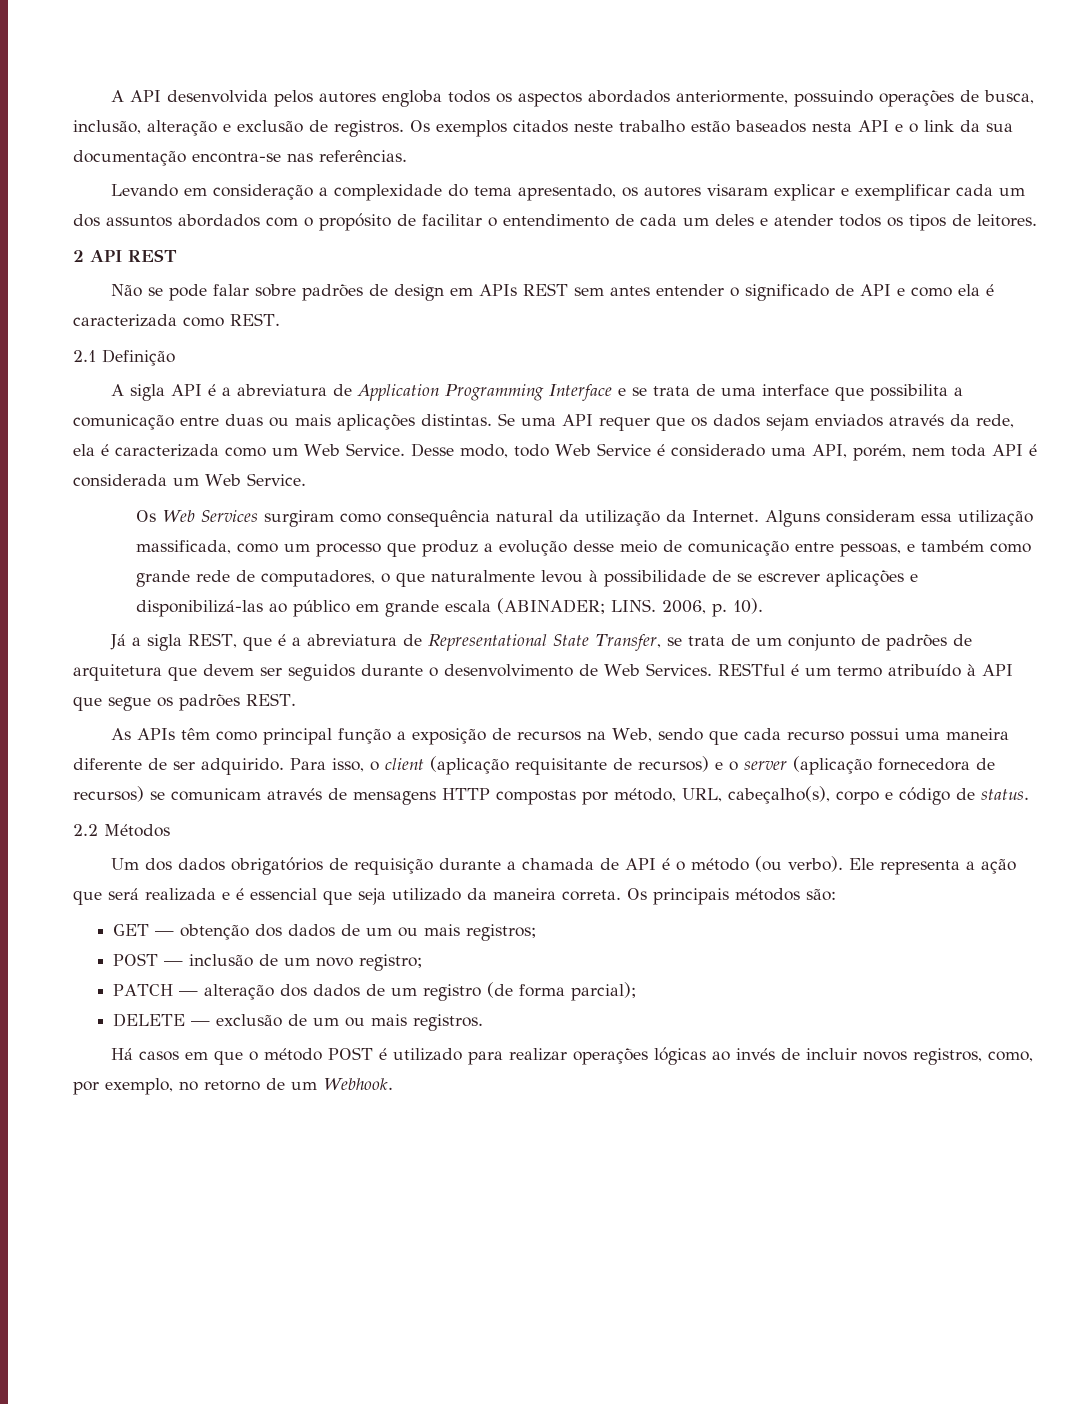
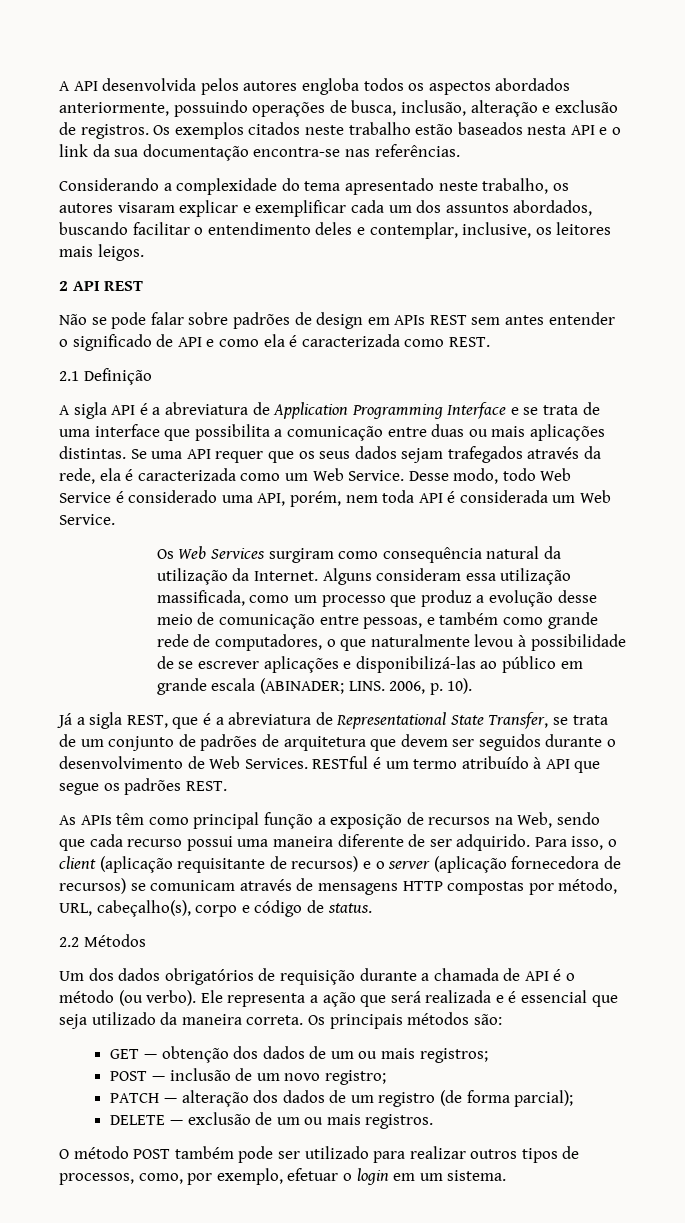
- Levando em consideração a complexidade do tema apresentado, os autores visaram explicar e exemplificar cada um dos assuntos abordados com o propósito de facilitar o entendimento de cada um deles e atender todos os tipos de leitores.
+ Considerando a complexidade do tema apresentado neste trabalho, os autores visaram explicar e exemplificar cada um dos assuntos abordados, buscando facilitar o entendimento deles e contemplar, inclusive, os leitores mais leigos.
- Se uma API requer que os dados sejam enviados através da rede, ela é caracterizada como um Web Service.
+ Se uma API requer que os seus dados sejam trafegados através da rede, ela é caracterizada como um Web Service.
- Há casos em que o método POST é utilizado para realizar operações lógicas ao invés de incluir novos registros, como, por exemplo, no retorno de um Webhook.
+ O método POST também pode ser utilizado para realizar outros tipos de processos, como, por exemplo, efetuar o login em um sistema.

